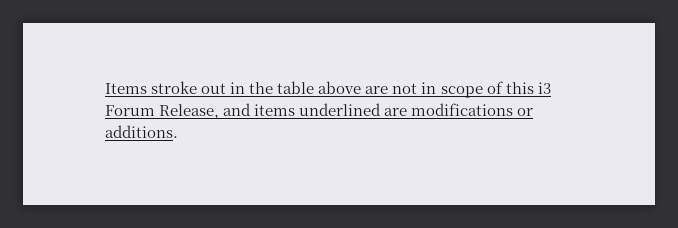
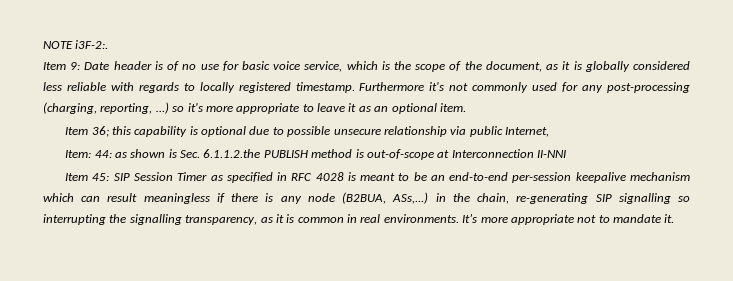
- Items stroke out in the table above are not in scope of this i3 Forum Release, and items underlined are modifications or additions.
+ NOTE i3F-2:.
+ Item 9: Date header is of no use for basic voice service, which is the scope of the document, as it is globally considered less reliable with regards to locally registered timestamp. Furthermore it's not commonly used for any post-processing (charging, reporting, …) so it's more appropriate to leave it as an optional item.
+ Item 36; this capability is optional due to possible unsecure relationship via public Internet,
+ Item: 44: as shown is Sec. 6.1.1.2.the PUBLISH method is out-of-scope at Interconnection II-NNI
+ Item 45: SIP Session Timer as specified in RFC 4028 is meant to be an end-to-end per-session keepalive mechanism which can result meaningless if there is any node (B2BUA, ASs,...) in the chain, re-generating SIP signalling so interrupting the signalling transparency, as it is common in real environments. It’s more appropriate not to mandate it.

